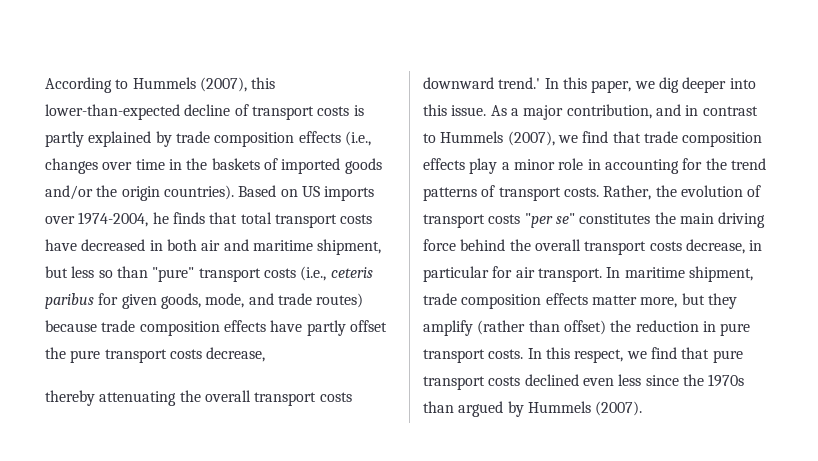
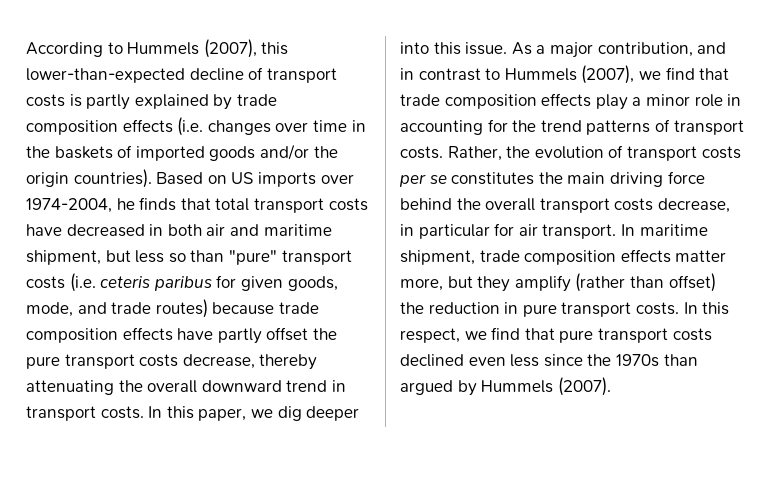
- According to Hummels (2007), this lower-than-expected decline of transport costs is partly explained by trade composition effects (i.e., changes over time in the baskets of imported goods and/or the origin countries).
+ According to Hummels (2007), this lower-than-expected decline of transport costs is partly explained by trade composition effects (i.e. changes over time in the baskets of imported goods and/or the origin countries).
- Based on US imports over 1974-2004, he finds that total transport costs have decreased in both air and maritime shipment, but less so than "pure" transport costs (i.e., ceteris paribus for given goods, mode, and trade routes) because trade composition effects have partly offset the pure transport costs decrease,
- thereby attenuating the overall transport costs downward trend.'
+ Based on US imports over 1974-2004, he finds that total transport costs have decreased in both air and maritime shipment, but less so than "pure" transport costs (i.e. ceteris paribus for given goods, mode, and trade routes) because trade composition effects have partly offset the pure transport costs decrease, thereby attenuating the overall downward trend in transport costs.
- Rather, the evolution of transport costs "per se" constitutes the main driving force behind the overall transport costs decrease, in particular for air transport.
+ Rather, the evolution of transport costs per se constitutes the main driving force behind the overall transport costs decrease, in particular for air transport.

